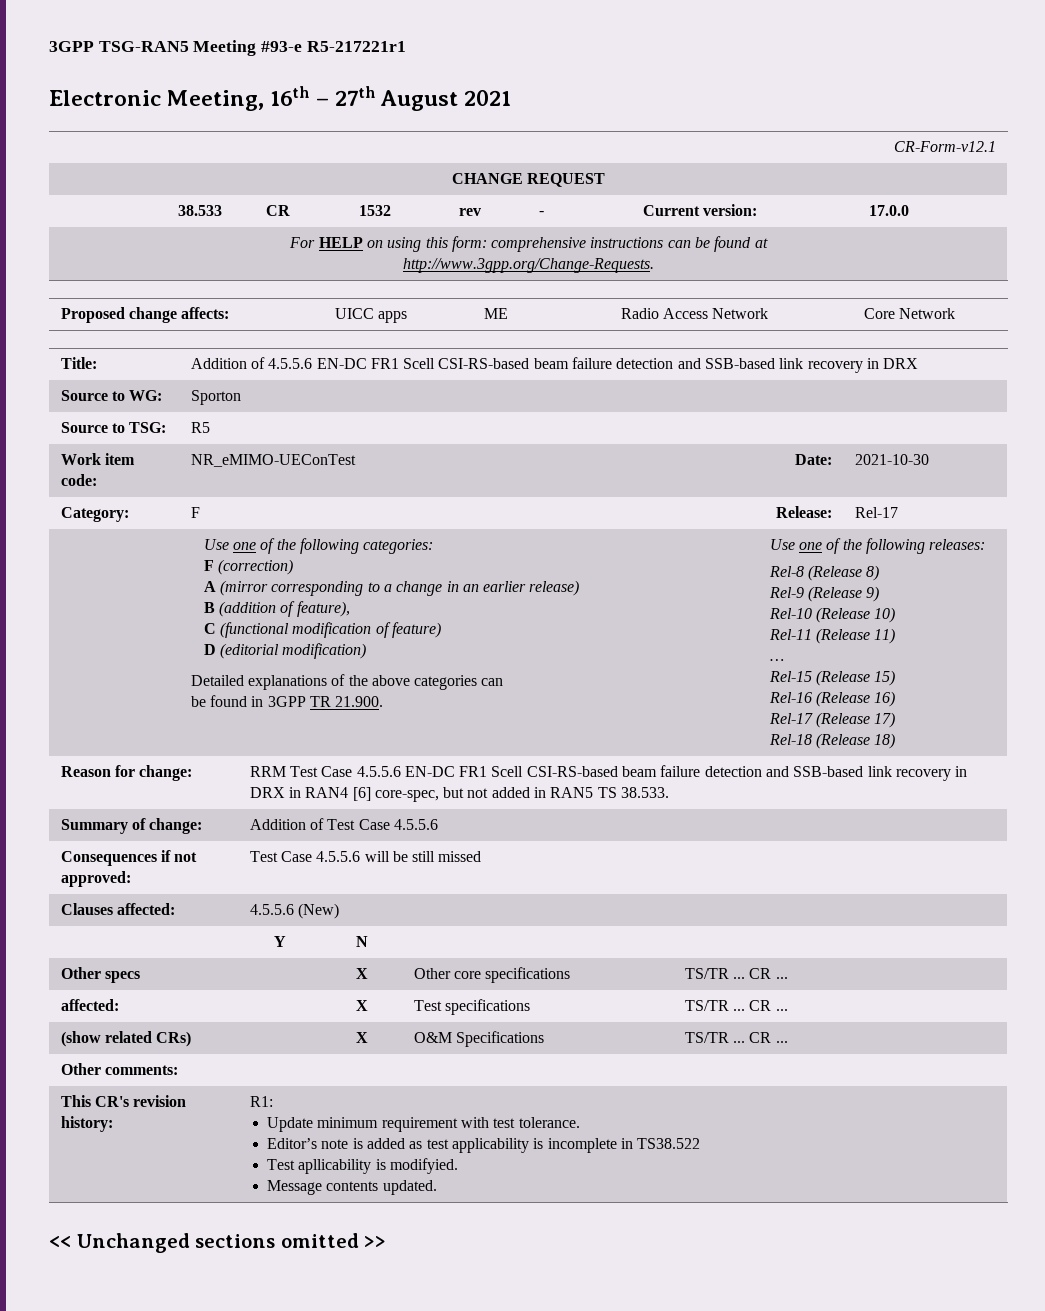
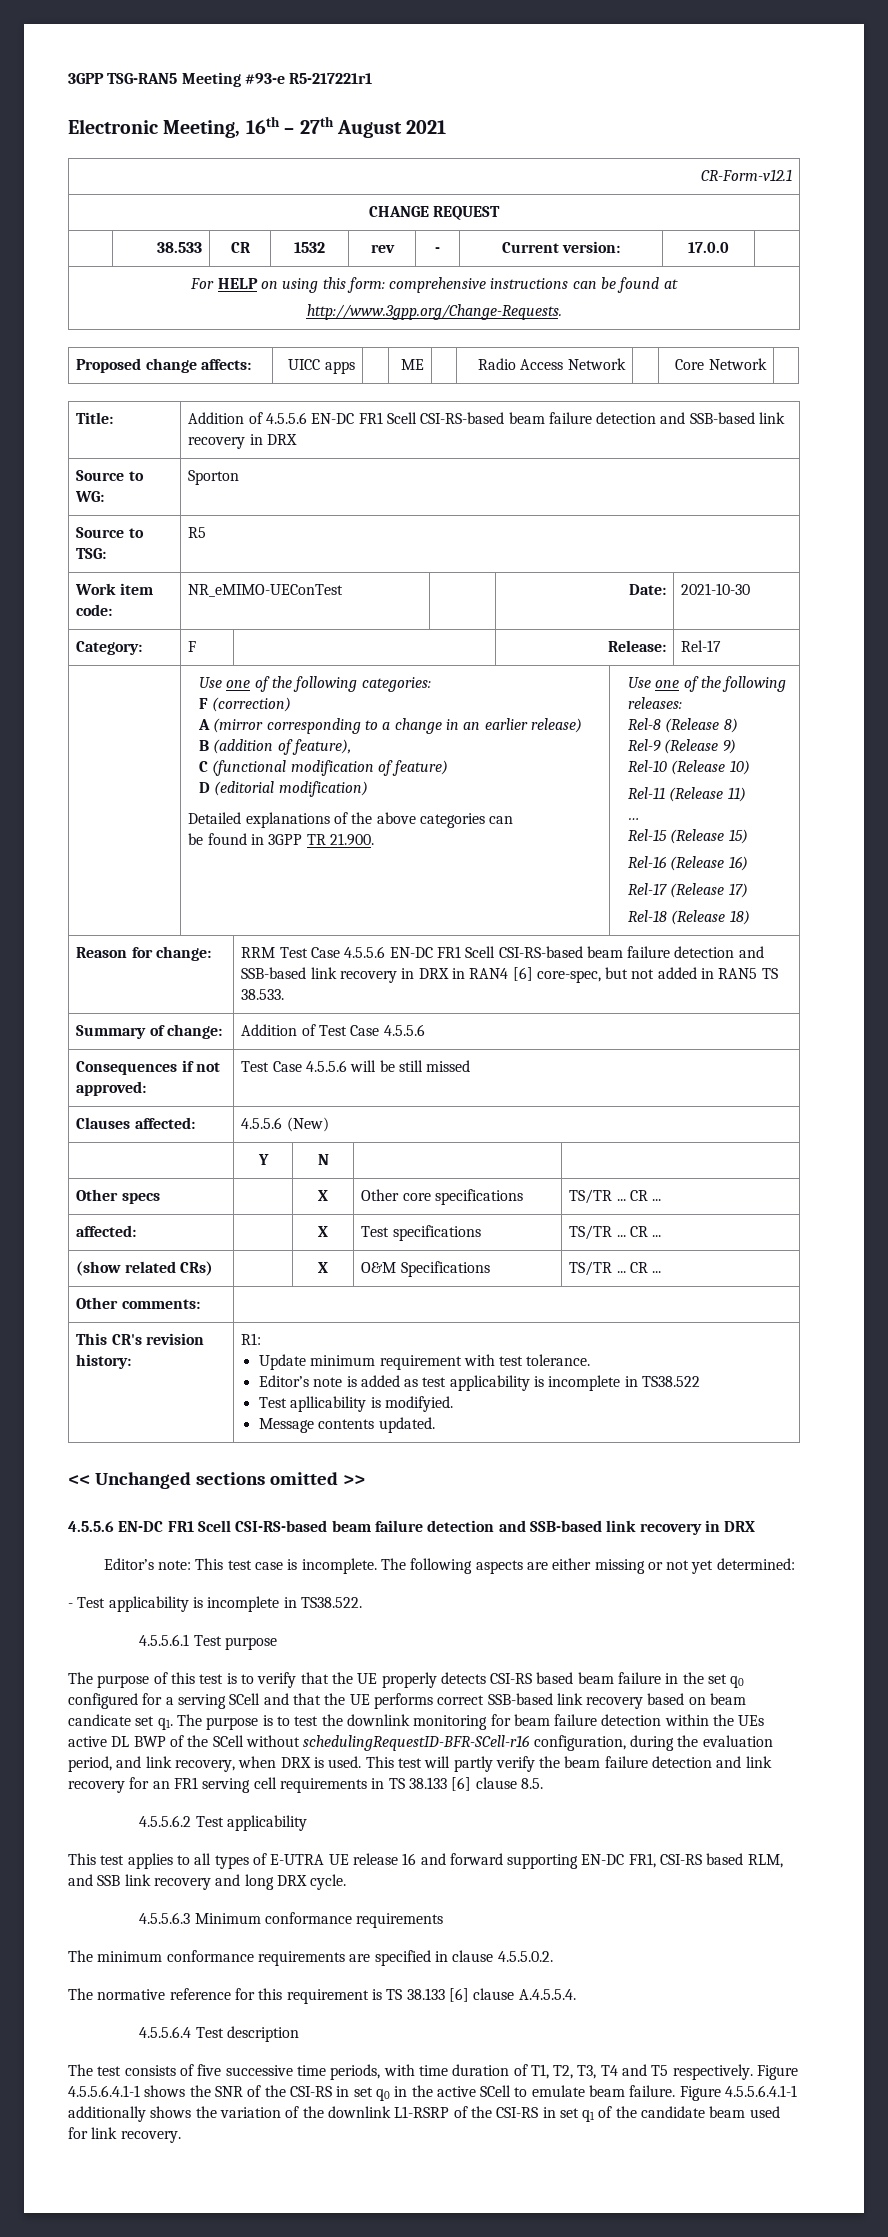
  << Unchanged sections omitted >>
+ 4.5.5.6 EN-DC FR1 Scell CSI-RS-based beam failure detection and SSB-based link recovery in DRX
+ Editor’s note: This test case is incomplete. The following aspects are either missing or not yet determined:
+ - Test applicability is incomplete in TS38.522.
+ 4.5.5.6.1 Test purpose
+ The purpose of this test is to verify that the UE properly detects CSI-RS based beam failure in the set q0 configured for a serving SCell and that the UE performs correct SSB-based link recovery based on beam candicate set q1. The purpose is to test the downlink monitoring for beam failure detection within the UEs active DL BWP of the SCell without schedulingRequestID-BFR-SCell-r16 configuration, during the evaluation period, and link recovery, when DRX is used. This test will partly verify the beam failure detection and link recovery for an FR1 serving cell requirements in TS 38.133 [6] clause 8.5.
+ 4.5.5.6.2 Test applicability
+ This test applies to all types of E-UTRA UE release 16 and forward supporting EN-DC FR1, CSI-RS based RLM, and SSB link recovery and long DRX cycle.
+ 4.5.5.6.3 Minimum conformance requirements
+ The minimum conformance requirements are specified in clause 4.5.5.0.2.
+ The normative reference for this requirement is TS 38.133 [6] clause A.4.5.5.4.
+ 4.5.5.6.4 Test description
+ The test consists of five successive time periods, with time duration of T1, T2, T3, T4 and T5 respectively. Figure 4.5.5.6.4.1-1 shows the SNR of the CSI-RS in set q0 in the active SCell to emulate beam failure. Figure 4.5.5.6.4.1-1 additionally shows the variation of the downlink L1-RSRP of the CSI-RS in set q1 of the candidate beam used for link recovery.

